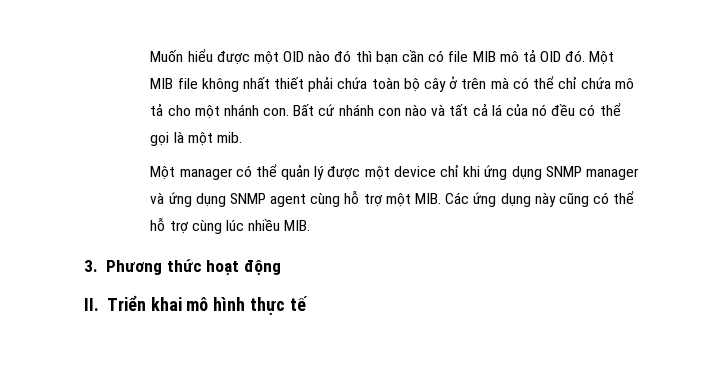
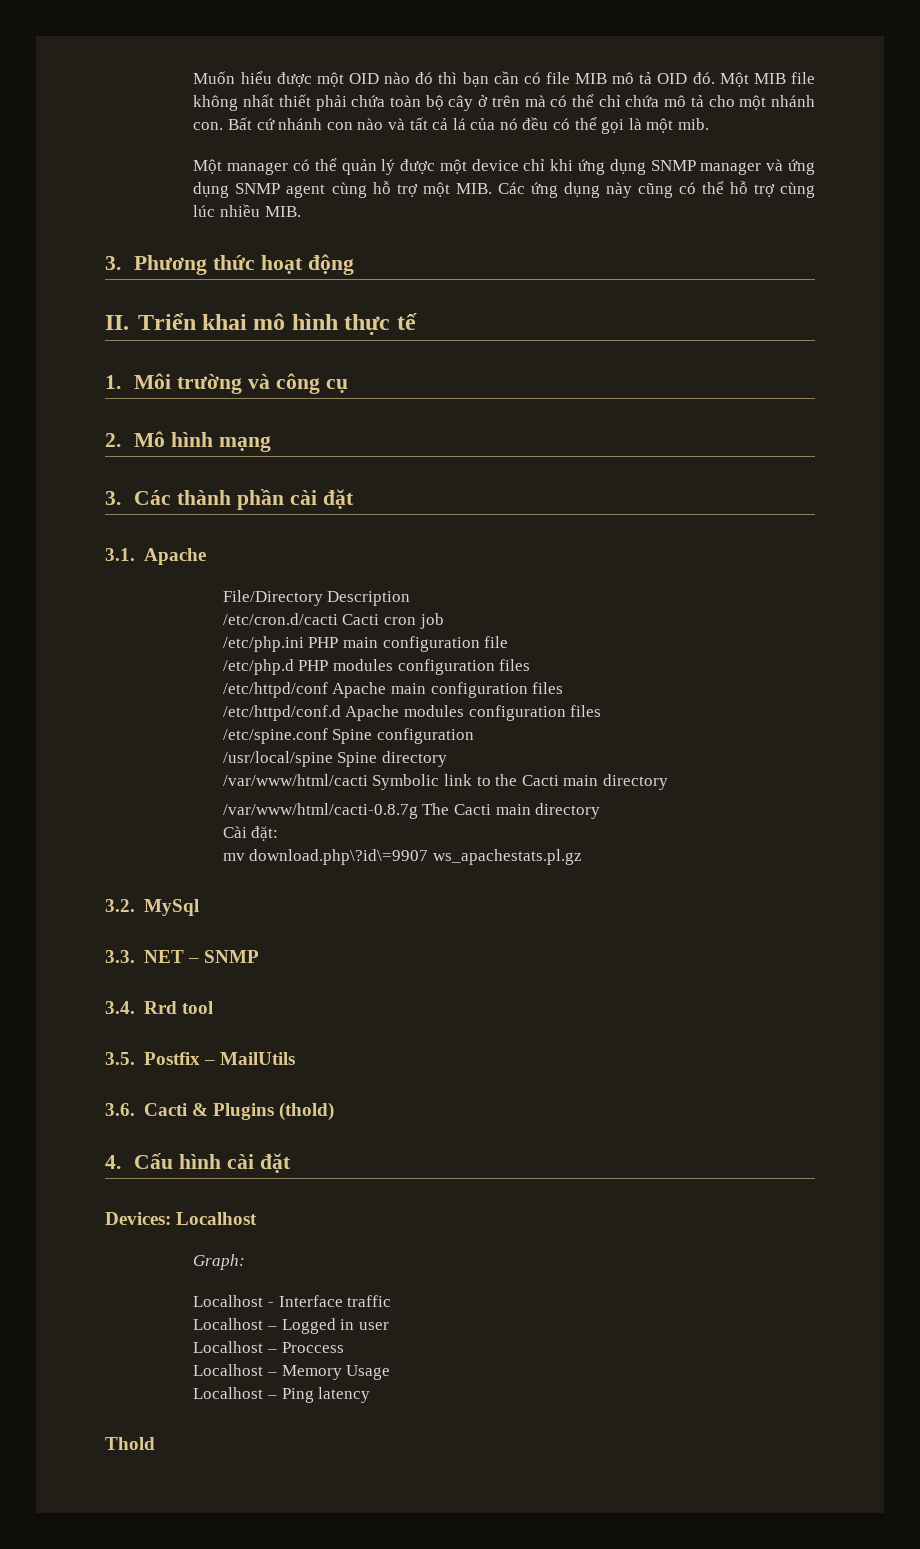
+ 1. Môi trường và công cụ
+ 2. Mô hình mạng
+ 3. Các thành phần cài đặt
+ 3.1. Apache
+ File/Directory Description
+ /etc/cron.d/cacti Cacti cron job
+ /etc/php.ini PHP main configuration file
+ /etc/php.d PHP modules configuration files
+ /etc/httpd/conf Apache main configuration files
+ /etc/httpd/conf.d Apache modules configuration files
+ /etc/spine.conf Spine configuration
+ /usr/local/spine Spine directory
+ /var/www/html/cacti Symbolic link to the Cacti main directory
+ /var/www/html/cacti-0.8.7g The Cacti main directory
+ Cài đặt:
+ mv download.php\?id\=9907 ws_apachestats.pl.gz
+ 3.2. MySql
+ 3.3. NET – SNMP
+ 3.4. Rrd tool
+ 3.5. Postfix – MailUtils
+ 3.6. Cacti & Plugins (thold)
+ 4. Cấu hình cài đặt
+ Devices: Localhost
+ Graph:
+ Localhost - Interface traffic
+ Localhost – Logged in user
+ Localhost – Proccess
+ Localhost – Memory Usage
+ Localhost – Ping latency
+ Thold

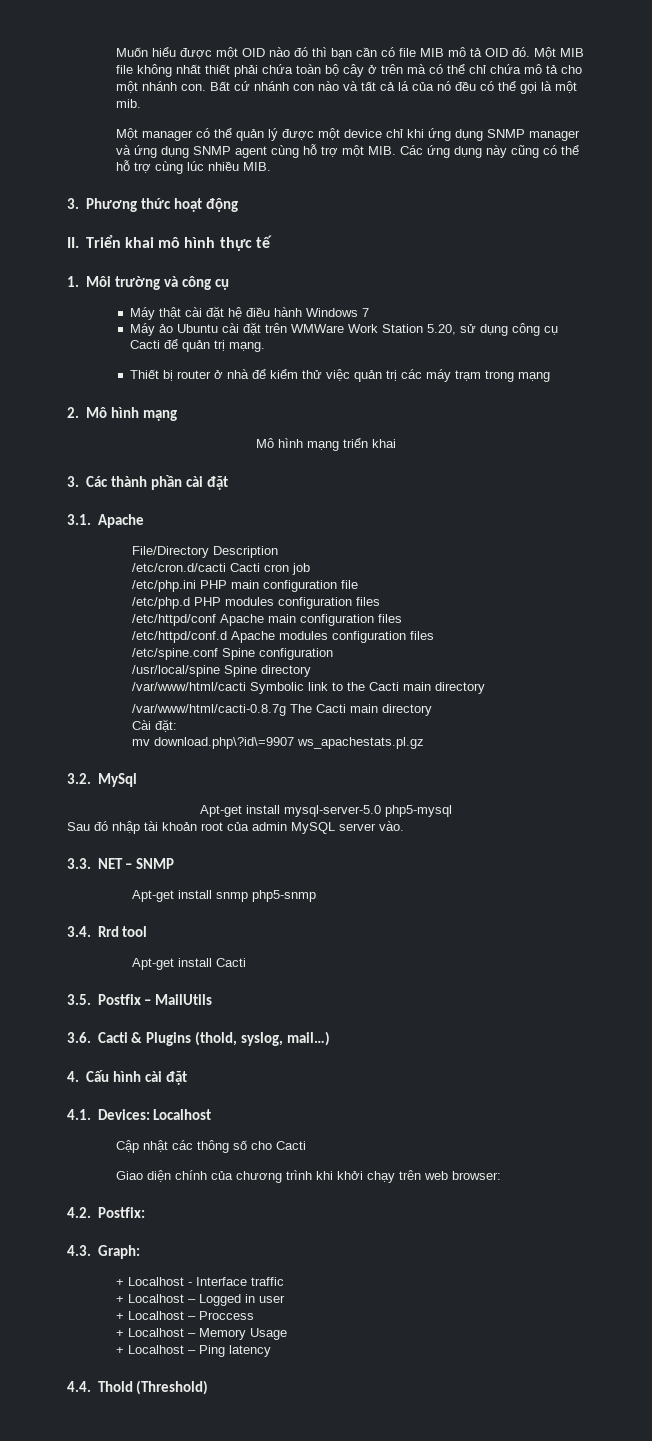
+ Máy thật cài đặt hệ điều hành Windows 7
+ Máy ảo Ubuntu cài đặt trên WMWare Work Station 5.20, sử dụng công cụ Cacti để quản trị mạng.
+ Thiết bị router ở nhà để kiểm thử việc quản trị các máy trạm trong mạng
+ Mô hình mạng triển khai
+ Apt-get install mysql-server-5.0 php5-mysql
+ Sau đó nhập tài khoản root của admin MySQL server vào.
+ Apt-get install snmp php5-snmp
+ Apt-get install Cacti
- 3.6. Cacti & Plugins (thold)
+ 3.6. Cacti & Plugins (thold, syslog, mail…)
- Devices: Localhost
+ 4.1. Devices: Localhost
- Graph:
+ Cập nhật các thông số cho Cacti
+ Giao diện chính của chương trình khi khởi chạy trên web browser:
+ 4.2. Postfix:
+ 4.3. Graph:
- Localhost - Interface traffic
+ + Localhost - Interface traffic
- Localhost – Logged in user
+ + Localhost – Logged in user
- Localhost – Proccess
+ + Localhost – Proccess
- Localhost – Memory Usage
+ + Localhost – Memory Usage
- Localhost – Ping latency
+ + Localhost – Ping latency
- Thold
+ 4.4. Thold (Threshold)

